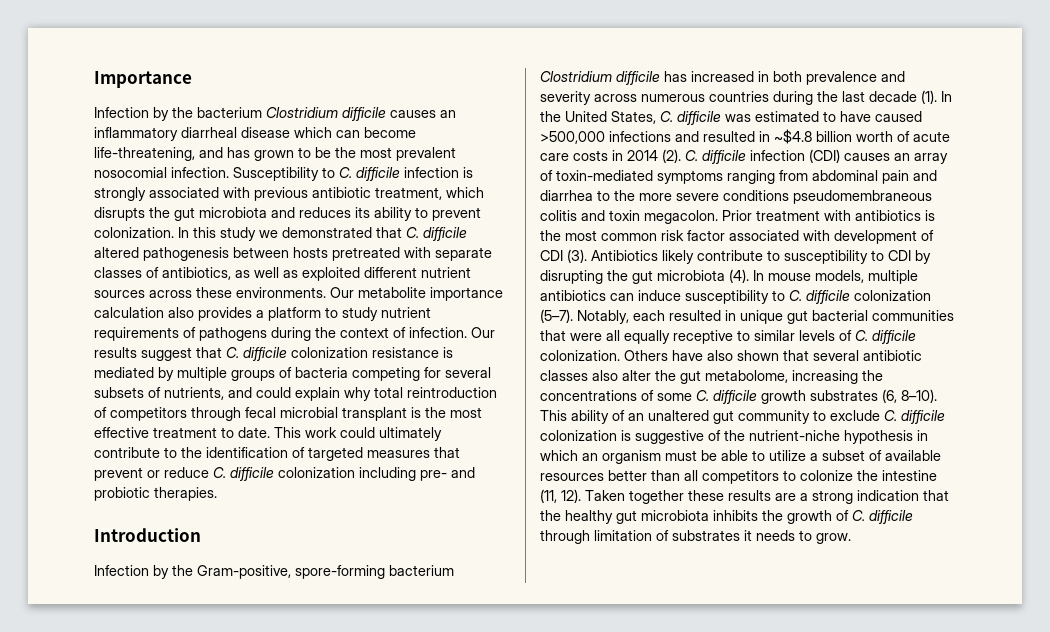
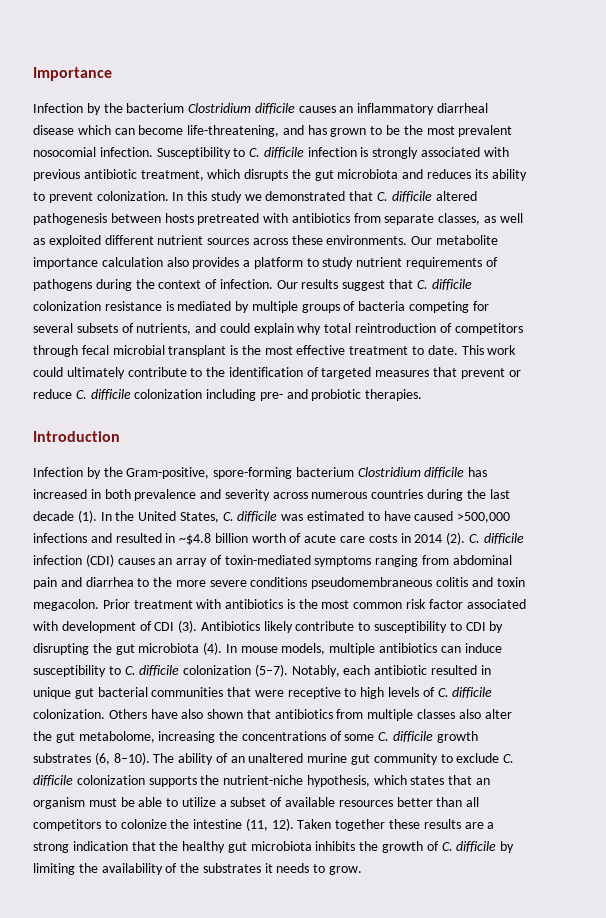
- In this study we demonstrated that C. difficile altered pathogenesis between hosts pretreated with separate classes of antibiotics, as well as exploited different nutrient sources across these environments.
+ In this study we demonstrated that C. difficile altered pathogenesis between hosts pretreated with antibiotics from separate classes, as well as exploited different nutrient sources across these environments.
- Notably, each resulted in unique gut bacterial communities that were all equally receptive to similar levels of C. difficile colonization.
+ Notably, each antibiotic resulted in unique gut bacterial communities that were receptive to high levels of C. difficile colonization.
- Others have also shown that several antibiotic classes also alter the gut metabolome, increasing the concentrations of some C. difficile growth substrates (6, 8–10).
+ Others have also shown that antibiotics from multiple classes also alter the gut metabolome, increasing the concentrations of some C. difficile growth substrates (6, 8–10).
- This ability of an unaltered gut community to exclude C. difficile colonization is suggestive of the nutrient-niche hypothesis in which an organism must be able to utilize a subset of available resources better than all competitors to colonize the intestine (11, 12).
+ The ability of an unaltered murine gut community to exclude C. difficile colonization supports the nutrient-niche hypothesis, which states that an organism must be able to utilize a subset of available resources better than all competitors to colonize the intestine (11, 12).
- Taken together these results are a strong indication that the healthy gut microbiota inhibits the growth of C. difficile through limitation of substrates it needs to grow.
+ Taken together these results are a strong indication that the healthy gut microbiota inhibits the growth of C. difficile by limiting the availability of the substrates it needs to grow.

